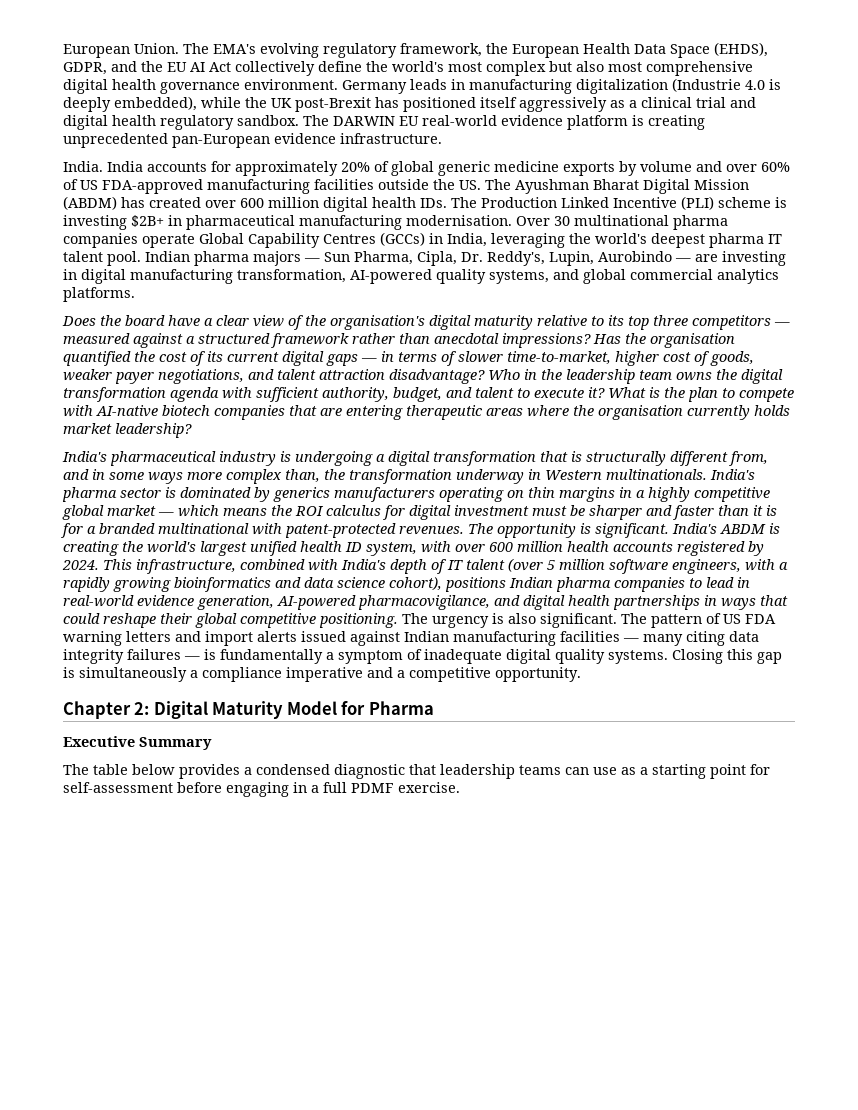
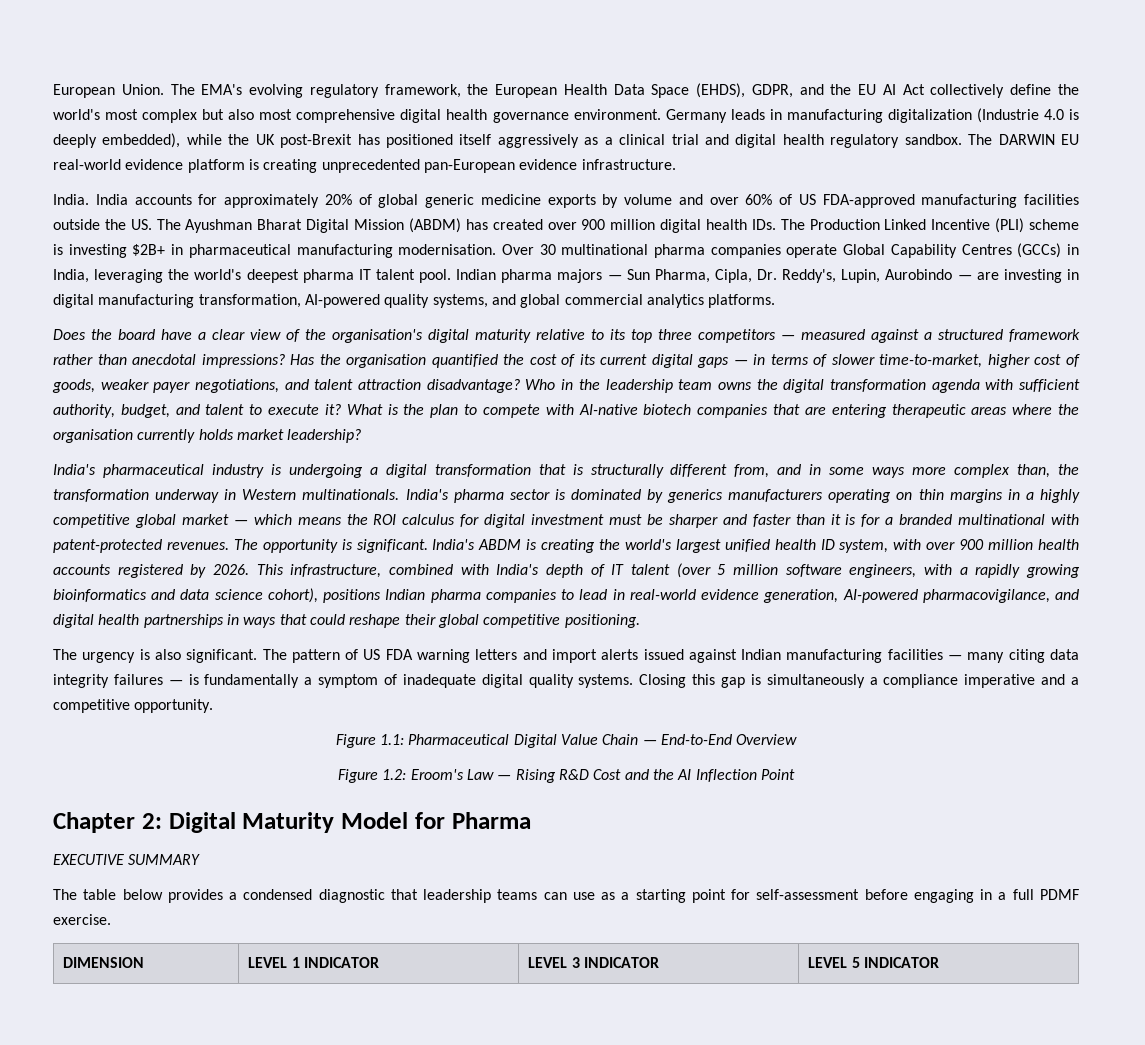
- India accounts for approximately 20% of global generic medicine exports by volume and over 60% of US FDA-approved manufacturing facilities outside the US. The Ayushman Bharat Digital Mission (ABDM) has created over 600 million digital health IDs. The Production Linked Incentive (PLI) scheme is investing $2B+ in pharmaceutical manufacturing modernisation.
+ India accounts for approximately 20% of global generic medicine exports by volume and over 60% of US FDA-approved manufacturing facilities outside the US. The Ayushman Bharat Digital Mission (ABDM) has created over 900 million digital health IDs. The Production Linked Incentive (PLI) scheme is investing $2B+ in pharmaceutical manufacturing modernisation.
- India's ABDM is creating the world's largest unified health ID system, with over 600 million health accounts registered by 2024.
+ India's ABDM is creating the world's largest unified health ID system, with over 900 million health accounts registered by 2026.
- This infrastructure, combined with India's depth of IT talent (over 5 million software engineers, with a rapidly growing bioinformatics and data science cohort), positions Indian pharma companies to lead in real-world evidence generation, AI-powered pharmacovigilance, and digital health partnerships in ways that could reshape their global competitive positioning. The urgency is also significant.
+ This infrastructure, combined with India's depth of IT talent (over 5 million software engineers, with a rapidly growing bioinformatics and data science cohort), positions Indian pharma companies to lead in real-world evidence generation, AI-powered pharmacovigilance, and digital health partnerships in ways that could reshape their global competitive positioning.
+ The urgency is also significant.
+ Figure 1.1: Pharmaceutical Digital Value Chain — End-to-End Overview
+ Figure 1.2: Eroom's Law — Rising R&D Cost and the AI Inflection Point
- Executive Summary
+ EXECUTIVE SUMMARY
+ DIMENSION | LEVEL 1 INDICATOR | LEVEL 3 INDICATOR | LEVEL 5 INDICATOR

